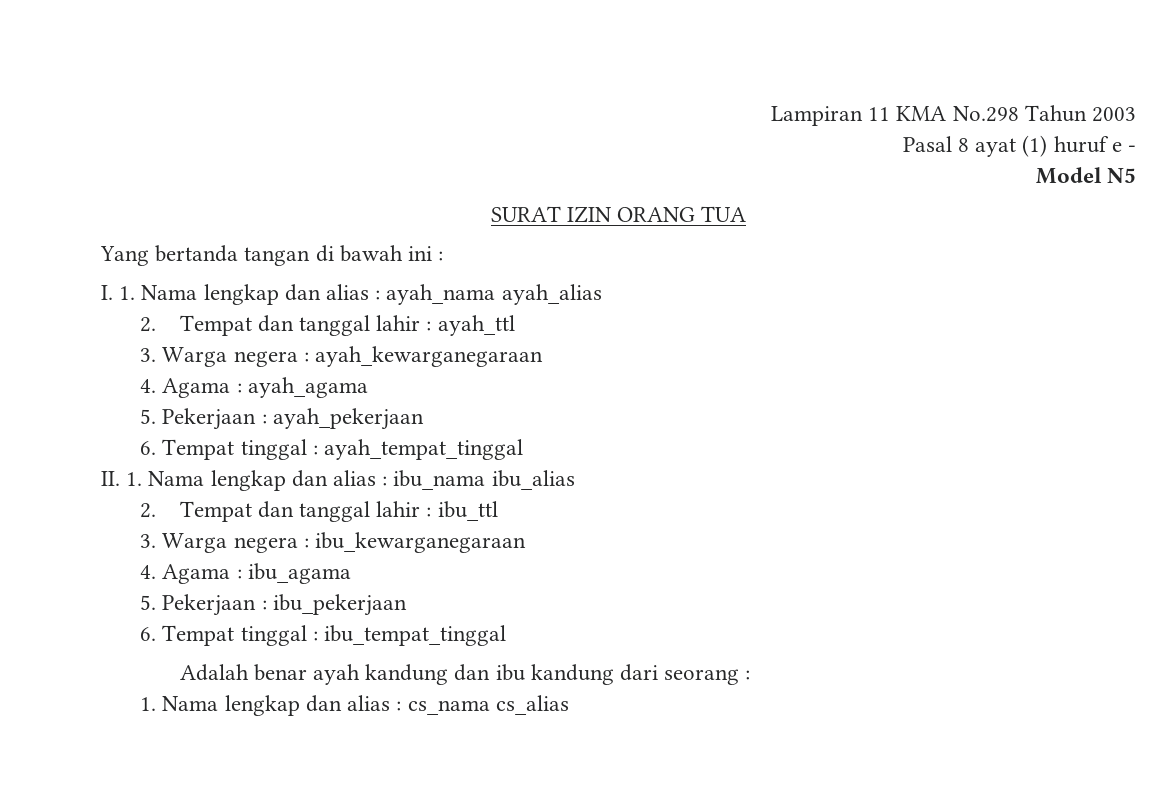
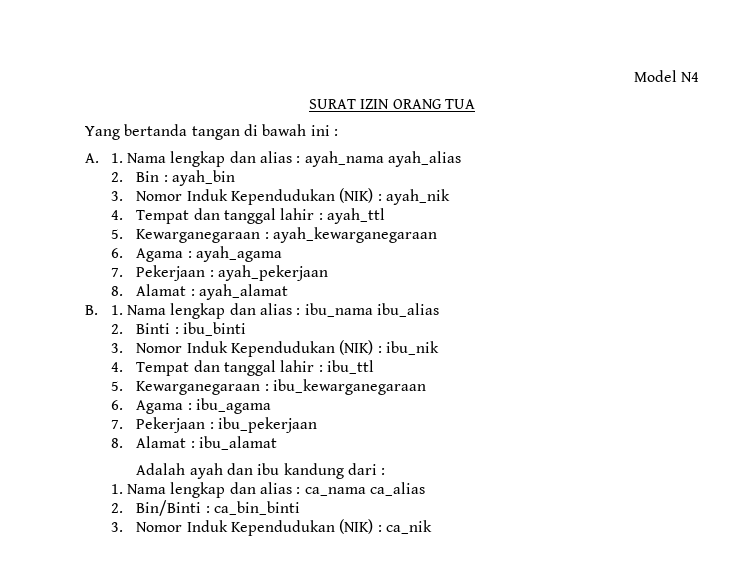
- Lampiran 11 KMA No.298 Tahun 2003
- Pasal 8 ayat (1) huruf e -
- Model N5
+ Model N4
- I. 1. Nama lengkap dan alias : ayah_nama ayah_alias
+ A. 1. Nama lengkap dan alias : ayah_nama ayah_alias
- 2. Tempat dan tanggal lahir : ayah_ttl
+ 2. Bin : ayah_bin
+ 3. Nomor Induk Kependudukan (NIK) : ayah_nik
+ 4. Tempat dan tanggal lahir : ayah_ttl
- 3. Warga negera : ayah_kewarganegaraan
+ 5. Kewarganegaraan : ayah_kewarganegaraan
- 4. Agama : ayah_agama
+ 6. Agama : ayah_agama
- 5. Pekerjaan : ayah_pekerjaan
+ 7. Pekerjaan : ayah_pekerjaan
- 6. Tempat tinggal : ayah_tempat_tinggal
- II. 1. Nama lengkap dan alias : ibu_nama ibu_alias
+ 8. Alamat : ayah_alamat
+ B. 1. Nama lengkap dan alias : ibu_nama ibu_alias
- 2. Tempat dan tanggal lahir : ibu_ttl
+ 2. Binti : ibu_binti
+ 3. Nomor Induk Kependudukan (NIK) : ibu_nik
+ 4. Tempat dan tanggal lahir : ibu_ttl
- 3. Warga negera : ibu_kewarganegaraan
+ 5. Kewarganegaraan : ibu_kewarganegaraan
- 4. Agama : ibu_agama
+ 6. Agama : ibu_agama
- 5. Pekerjaan : ibu_pekerjaan
+ 7. Pekerjaan : ibu_pekerjaan
- 6. Tempat tinggal : ibu_tempat_tinggal
- Adalah benar ayah kandung dan ibu kandung dari seorang :
+ 8. Alamat : ibu_alamat
+ Adalah ayah dan ibu kandung dari :
- 1. Nama lengkap dan alias : cs_nama cs_alias
+ 1. Nama lengkap dan alias : ca_nama ca_alias
+ 2. Bin/Binti : ca_bin_binti
+ 3. Nomor Induk Kependudukan (NIK) : ca_nik

